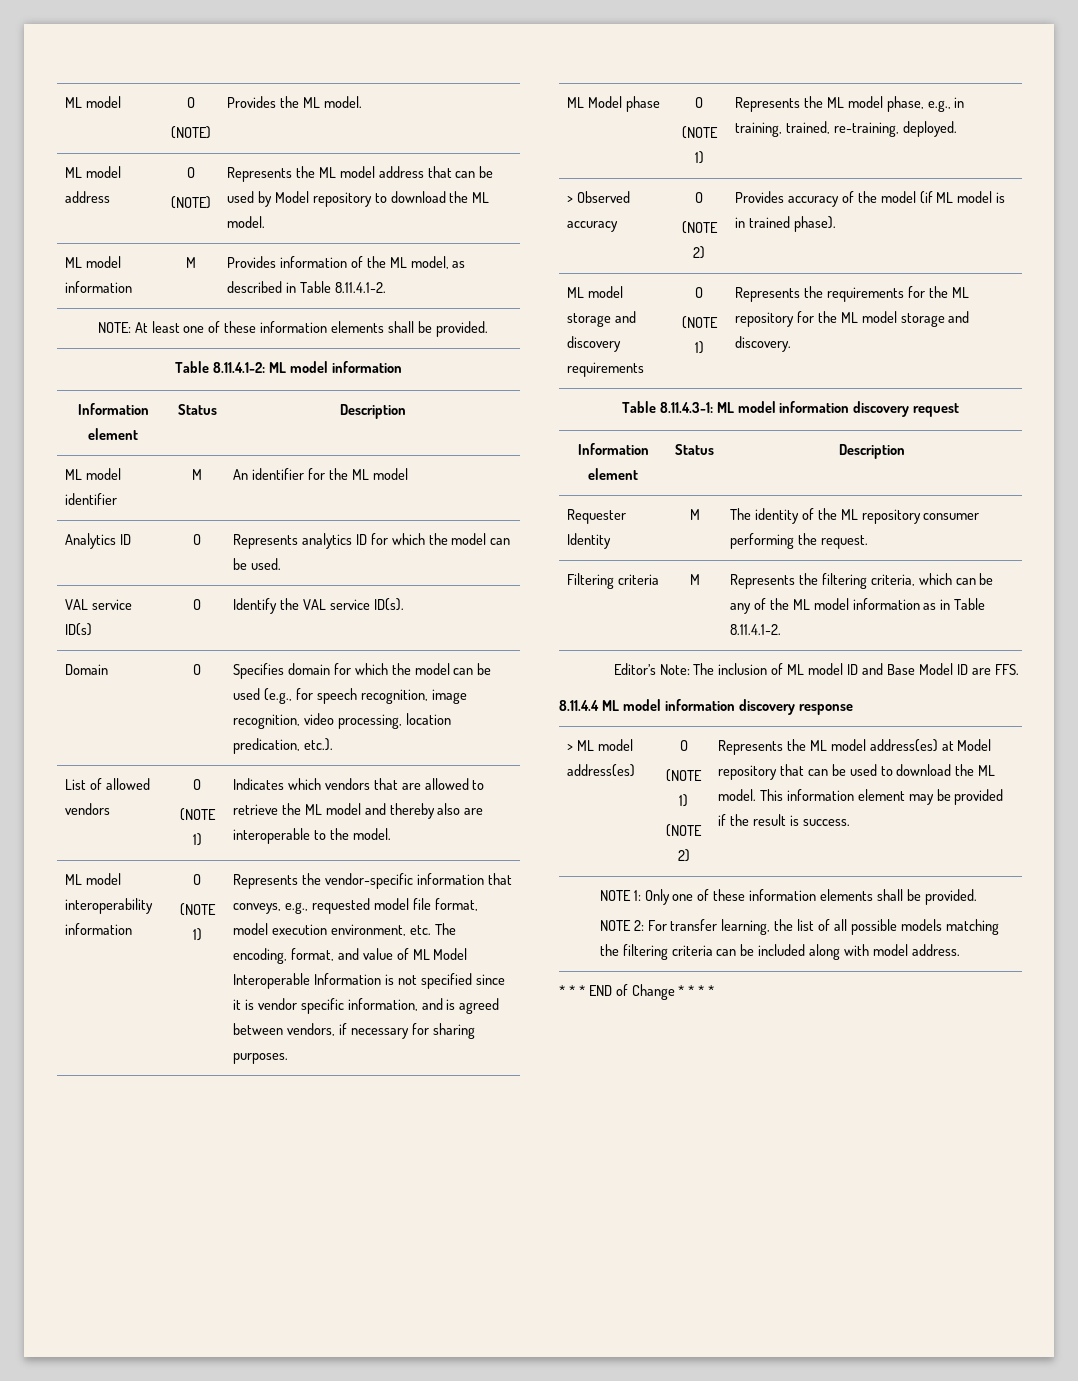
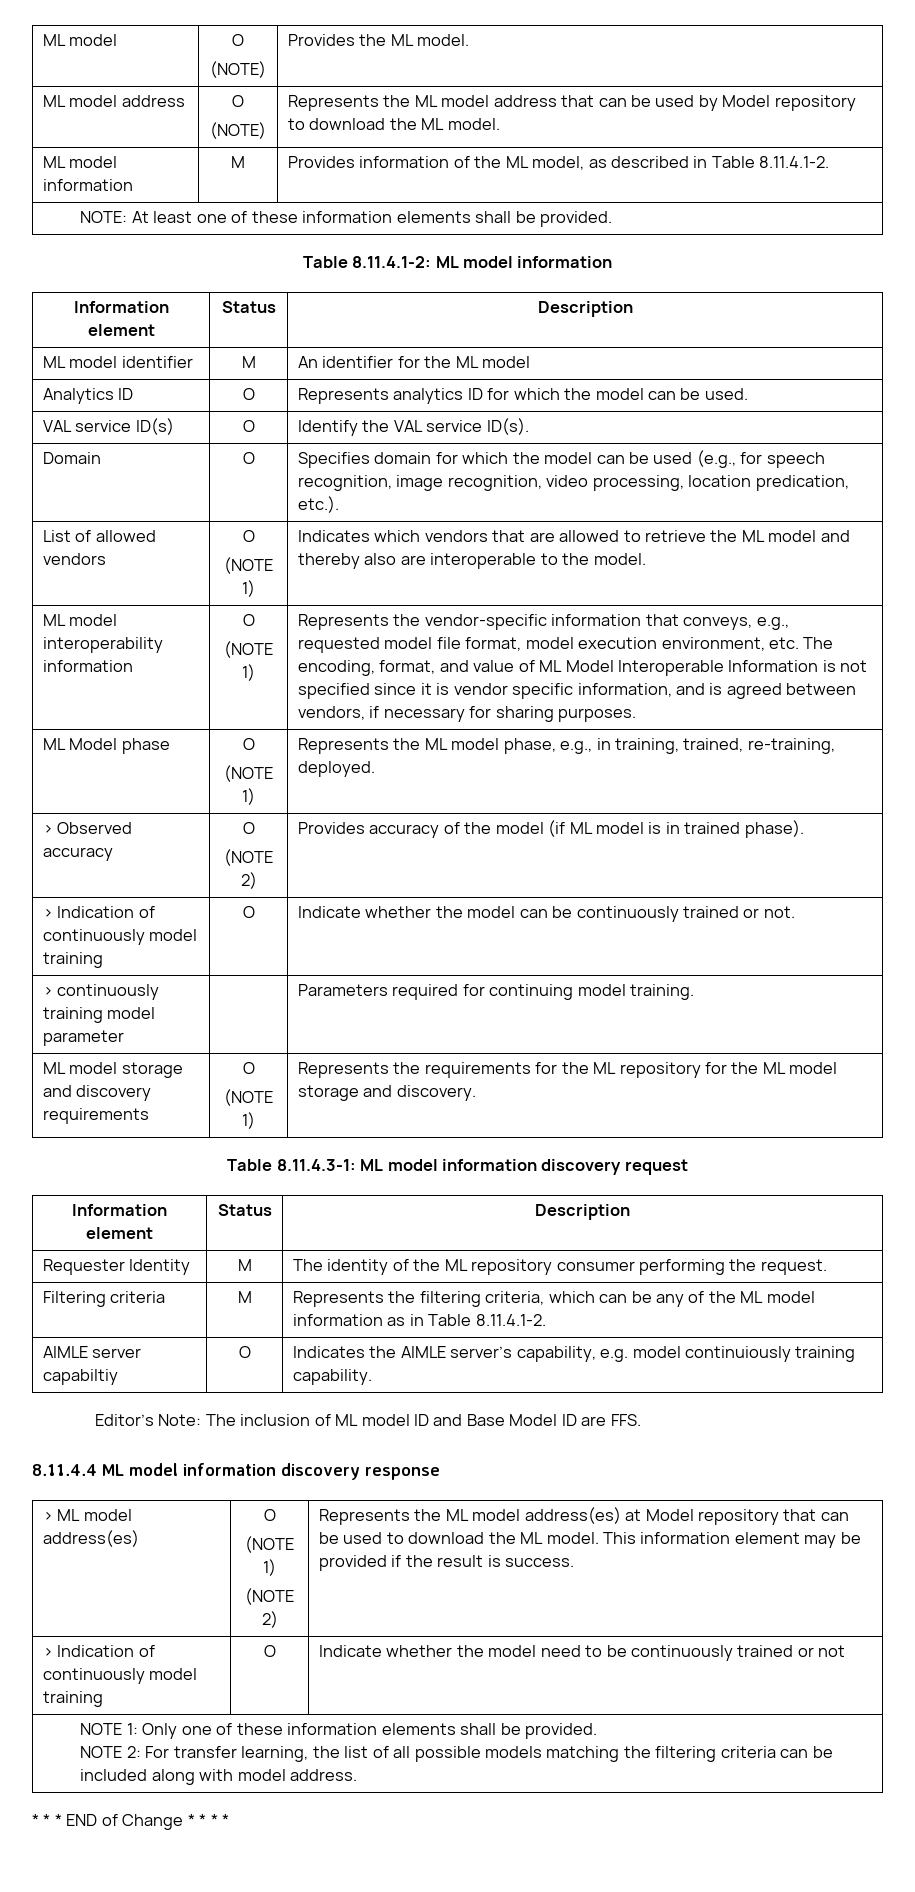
+ > Indication of continuously model training | O | Indicate whether the model can be continuously trained or not.
+ > continuously training model parameter | | Parameters required for continuing model training.
+ AIMLE server capabiltiy | O | Indicates the AIMLE server’s capability, e.g. model continuiously training capability.
+ > Indication of continuously model training | O | Indicate whether the model need to be continuously trained or not

